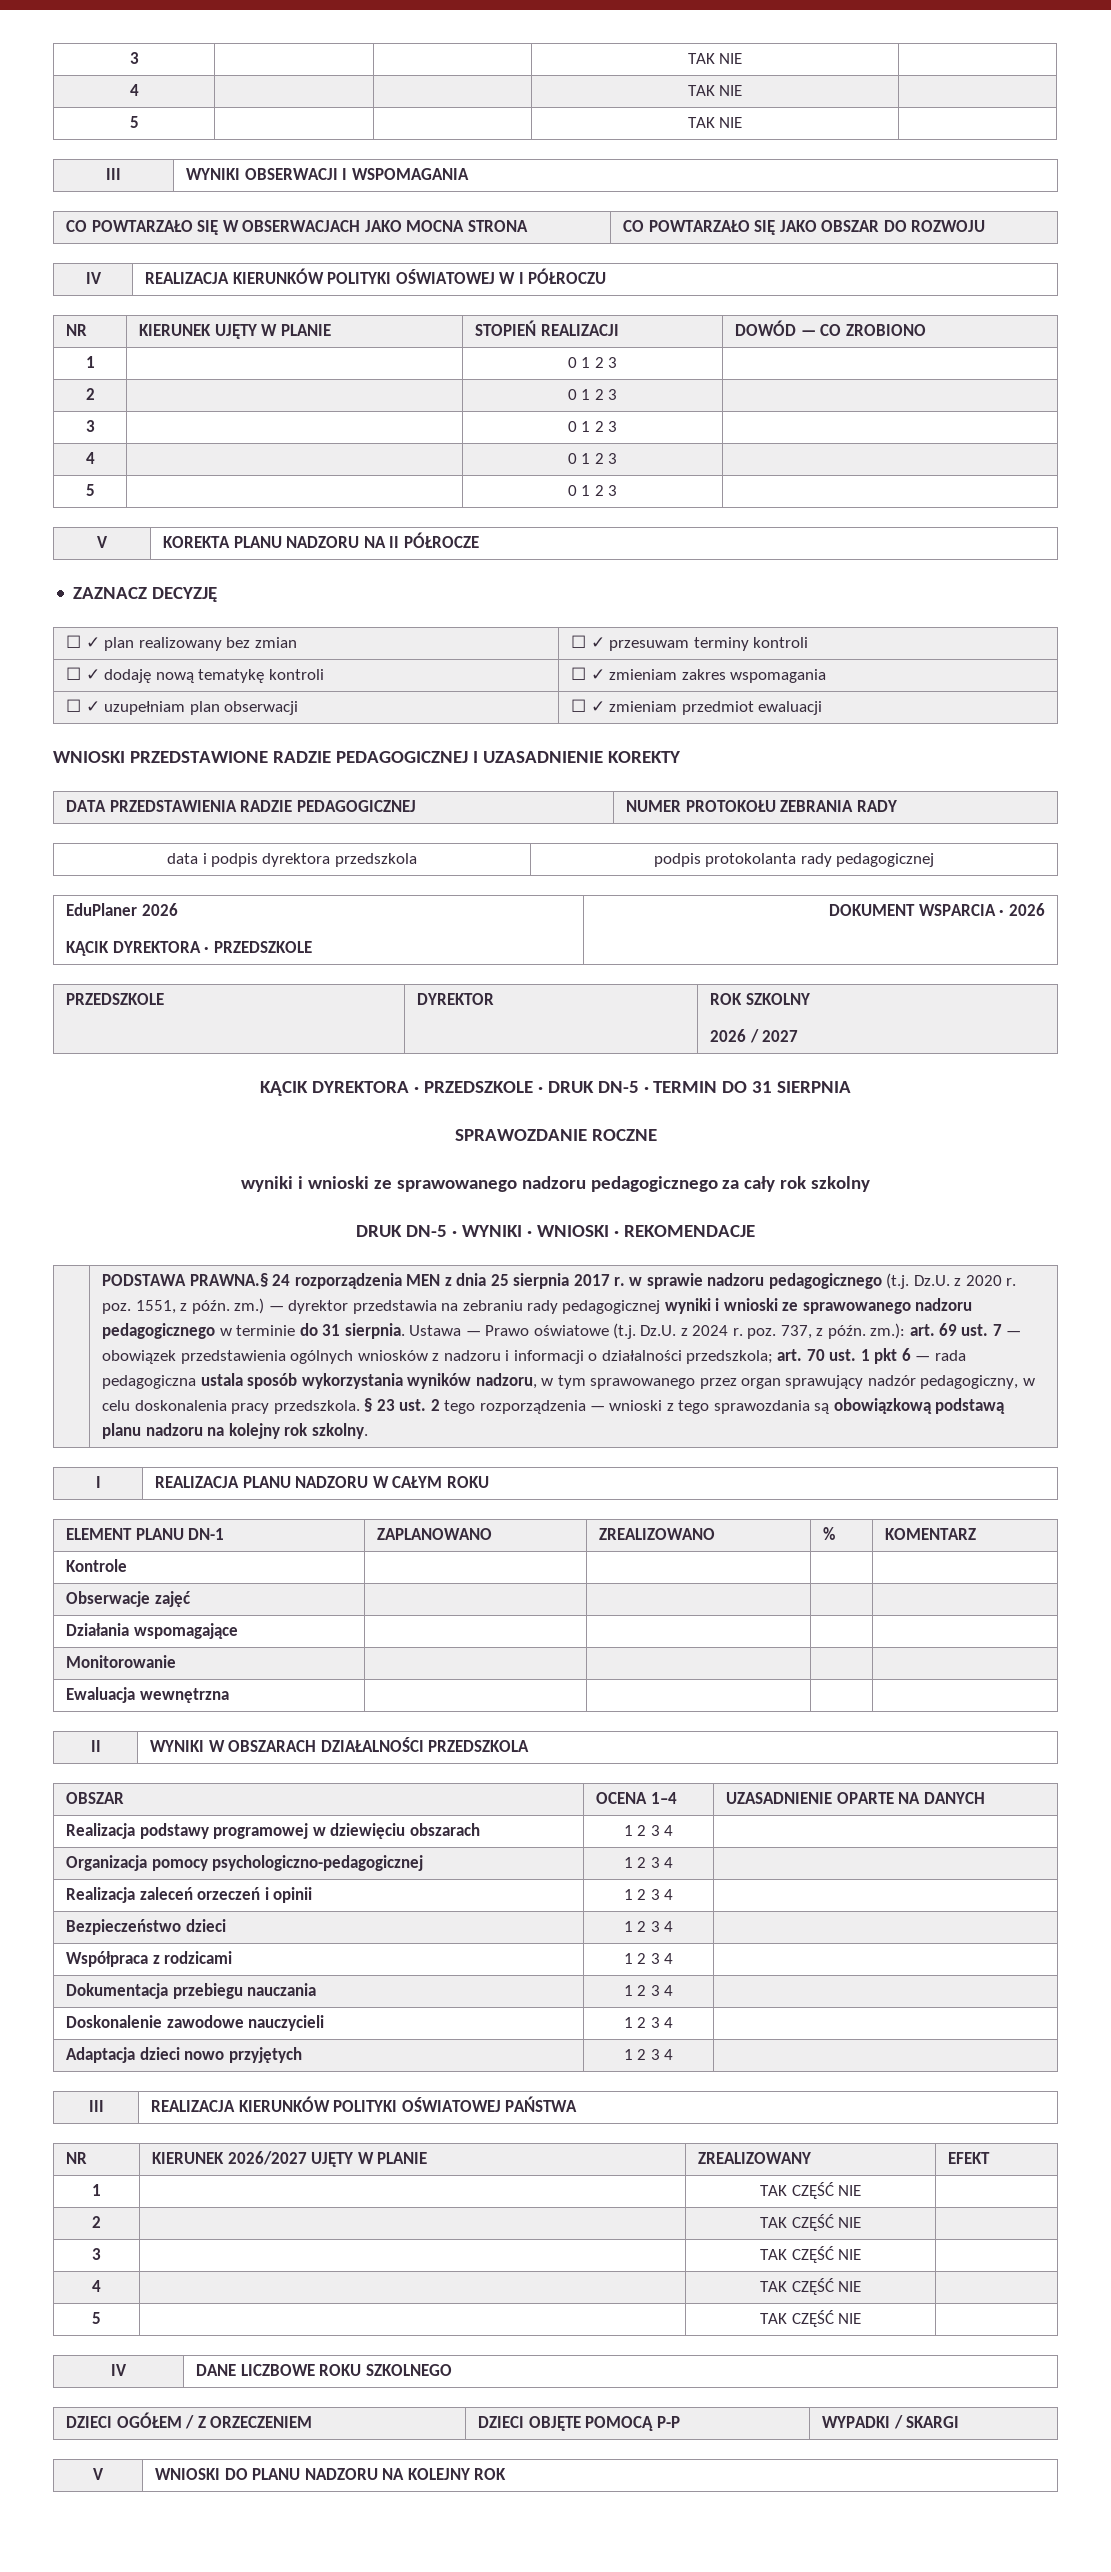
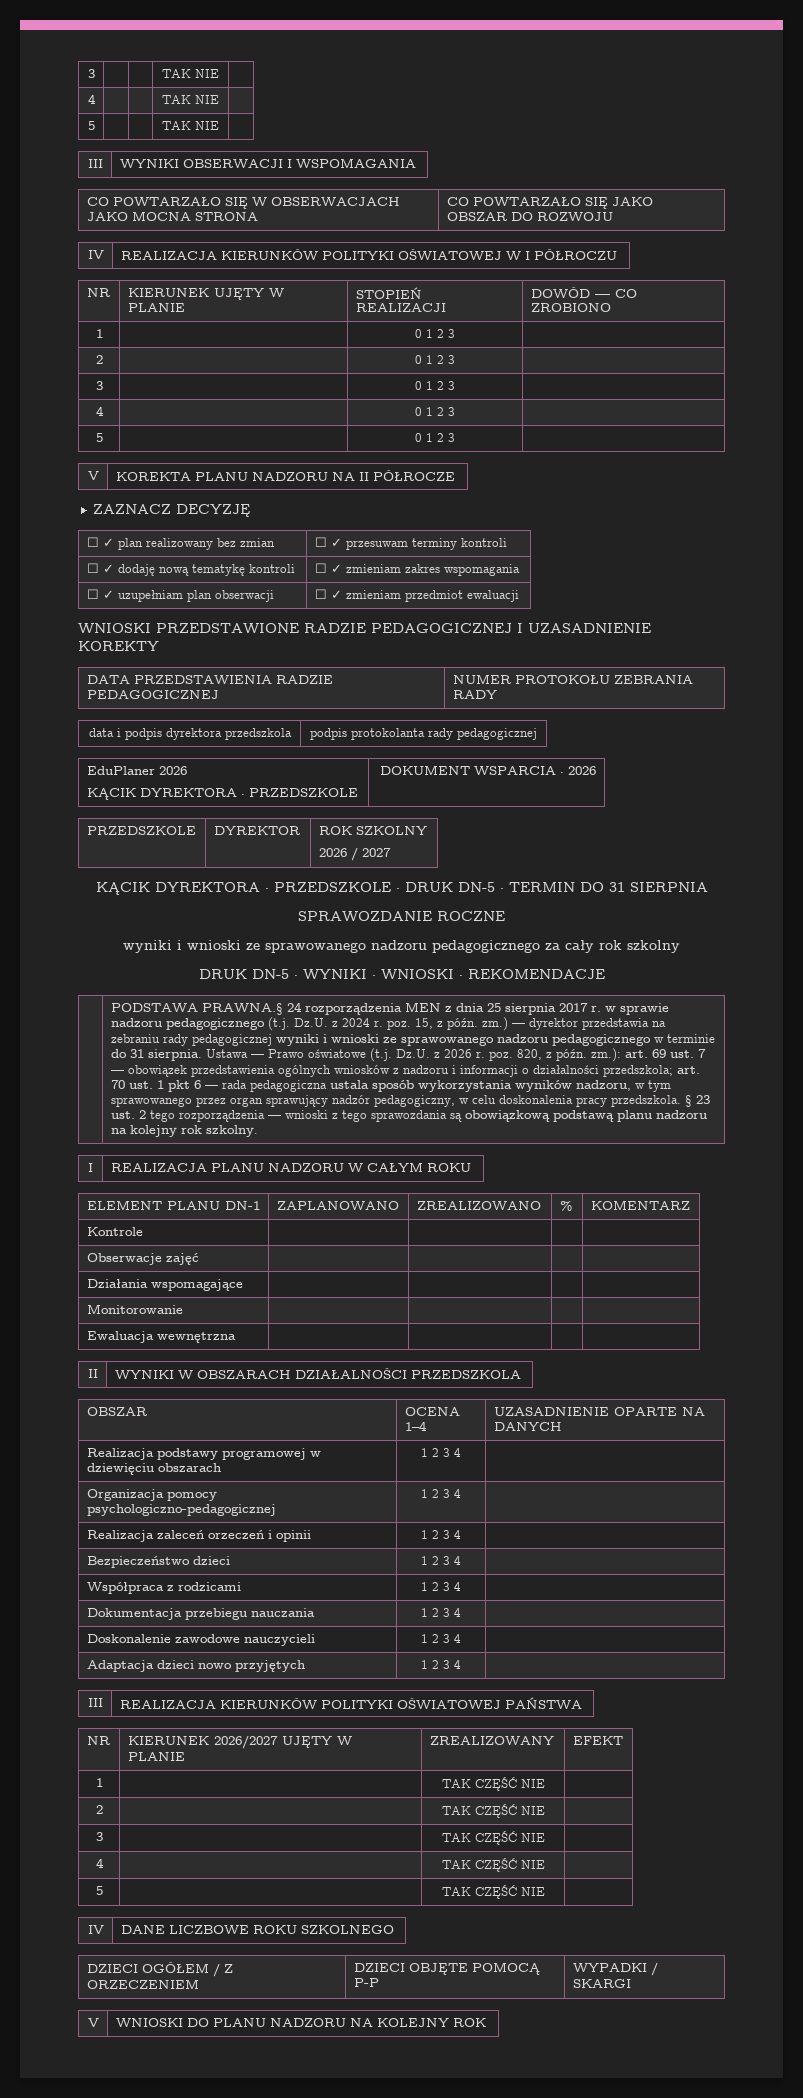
- PODSTAWA PRAWNA.§ 24 rozporządzenia MEN z dnia 25 sierpnia 2017 r. w sprawie nadzoru pedagogicznego (t.j. Dz.U. z 2020 r. poz. 1551, z późn. zm.)
+ PODSTAWA PRAWNA.§ 24 rozporządzenia MEN z dnia 25 sierpnia 2017 r. w sprawie nadzoru pedagogicznego (t.j. Dz.U. z 2024 r. poz. 15, z późn. zm.)
- Ustawa — Prawo oświatowe (t.j. Dz.U. z 2024 r. poz. 737, z późn. zm.): art. 69 ust. 7 — obowiązek przedstawienia ogólnych wniosków z nadzoru i informacji o działalności przedszkola; art. 70 ust. 1 pkt 6 — rada pedagogiczna ustala sposób wykorzystania wyników nadzoru, w tym sprawowanego przez organ sprawujący nadzór pedagogiczny, w celu doskonalenia pracy przedszkola.
+ Ustawa — Prawo oświatowe (t.j. Dz.U. z 2026 r. poz. 820, z późn. zm.): art. 69 ust. 7 — obowiązek przedstawienia ogólnych wniosków z nadzoru i informacji o działalności przedszkola; art. 70 ust. 1 pkt 6 — rada pedagogiczna ustala sposób wykorzystania wyników nadzoru, w tym sprawowanego przez organ sprawujący nadzór pedagogiczny, w celu doskonalenia pracy przedszkola.

